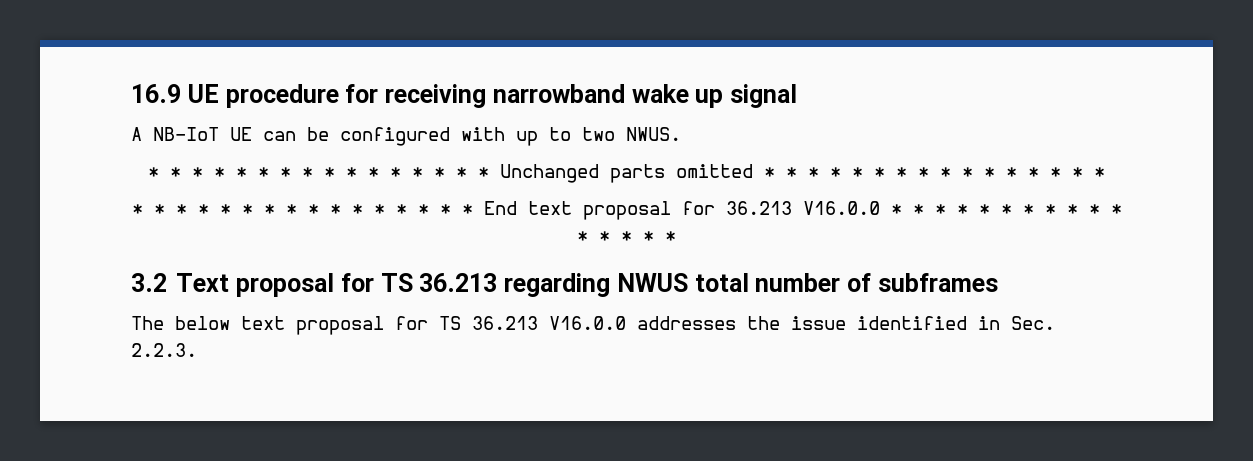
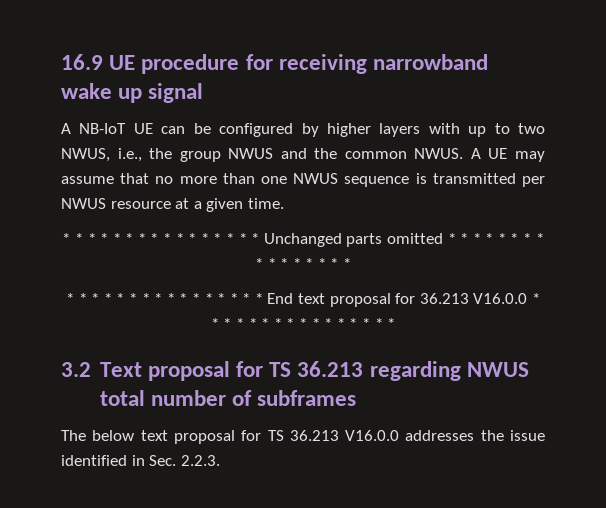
- A NB-IoT UE can be configured with up to two NWUS.
+ A NB-IoT UE can be configured by higher layers with up to two NWUS, i.e., the group NWUS and the common NWUS. A UE may assume that no more than one NWUS sequence is transmitted per NWUS resource at a given time.

